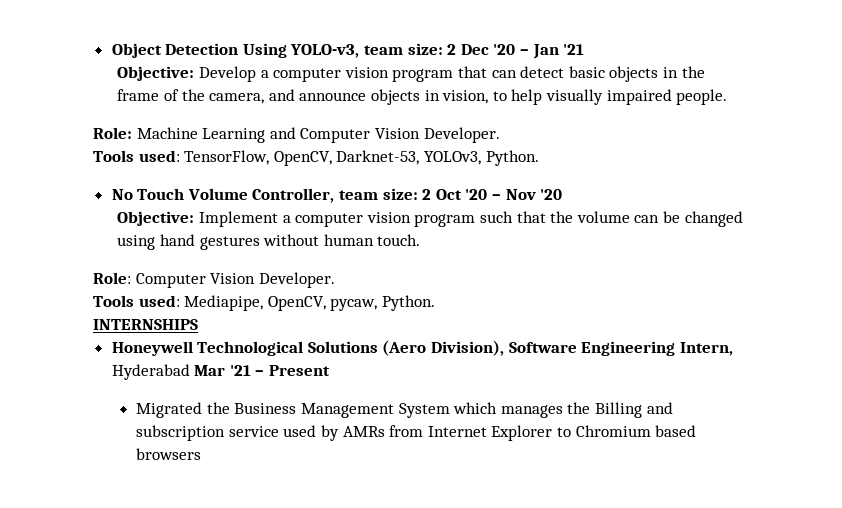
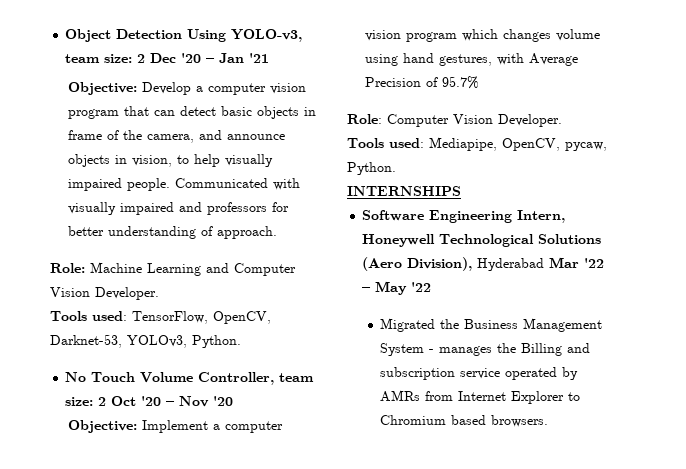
- Objective: Develop a computer vision program that can detect basic objects in the frame of the camera, and announce objects in vision, to help visually impaired people.
+ Objective: Develop a computer vision program that can detect basic objects in frame of the camera, and announce objects in vision, to help visually impaired people. Communicated with visually impaired and professors for better understanding of approach.
- Objective: Implement a computer vision program such that the volume can be changed using hand gestures without human touch.
+ Objective: Implement a computer vision program which changes volume using hand gestures, with Average Precision of 95.7%
- Honeywell Technological Solutions (Aero Division), Software Engineering Intern, Hyderabad Mar '21 – Present
+ Software Engineering Intern, Honeywell Technological Solutions (Aero Division), Hyderabad Mar '22 – May '22
- Migrated the Business Management System which manages the Billing and subscription service used by AMRs from Internet Explorer to Chromium based browsers
+ Migrated the Business Management System - manages the Billing and subscription service operated by AMRs from Internet Explorer to Chromium based browsers.

